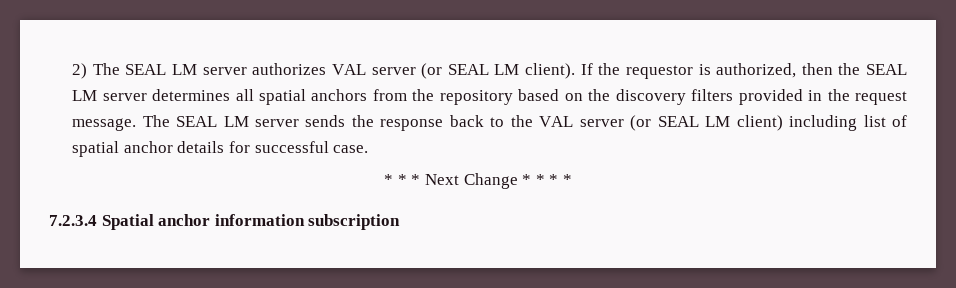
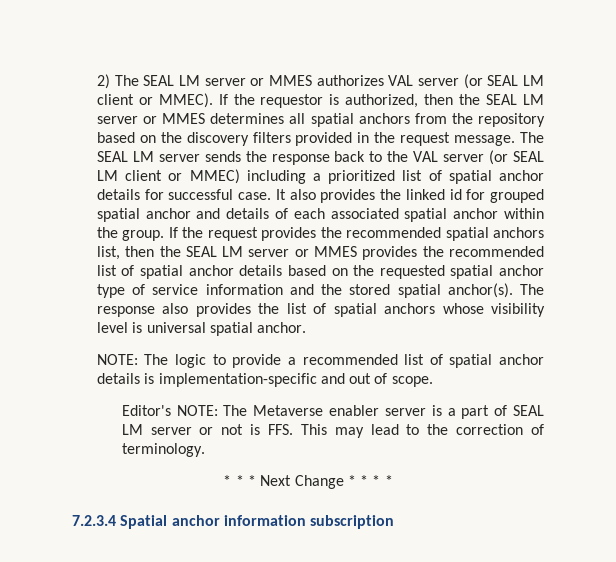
- 2) The SEAL LM server authorizes VAL server (or SEAL LM client).
+ 2) The SEAL LM server or MMES authorizes VAL server (or SEAL LM client or MMEC).
- If the requestor is authorized, then the SEAL LM server determines all spatial anchors from the repository based on the discovery filters provided in the request message.
+ If the requestor is authorized, then the SEAL LM server or MMES determines all spatial anchors from the repository based on the discovery filters provided in the request message.
- The SEAL LM server sends the response back to the VAL server (or SEAL LM client) including list of spatial anchor details for successful case.
+ The SEAL LM server sends the response back to the VAL server (or SEAL LM client or MMEC) including a prioritized list of spatial anchor details for successful case. It also provides the linked id for grouped spatial anchor and details of each associated spatial anchor within the group. If the request provides the recommended spatial anchors list, then the SEAL LM server or MMES provides the recommended list of spatial anchor details based on the requested spatial anchor type of service information and the stored spatial anchor(s). The response also provides the list of spatial anchors whose visibility level is universal spatial anchor.
+ NOTE: The logic to provide a recommended list of spatial anchor details is implementation-specific and out of scope.
+ Editor's NOTE: The Metaverse enabler server is a part of SEAL LM server or not is FFS. This may lead to the correction of terminology.

